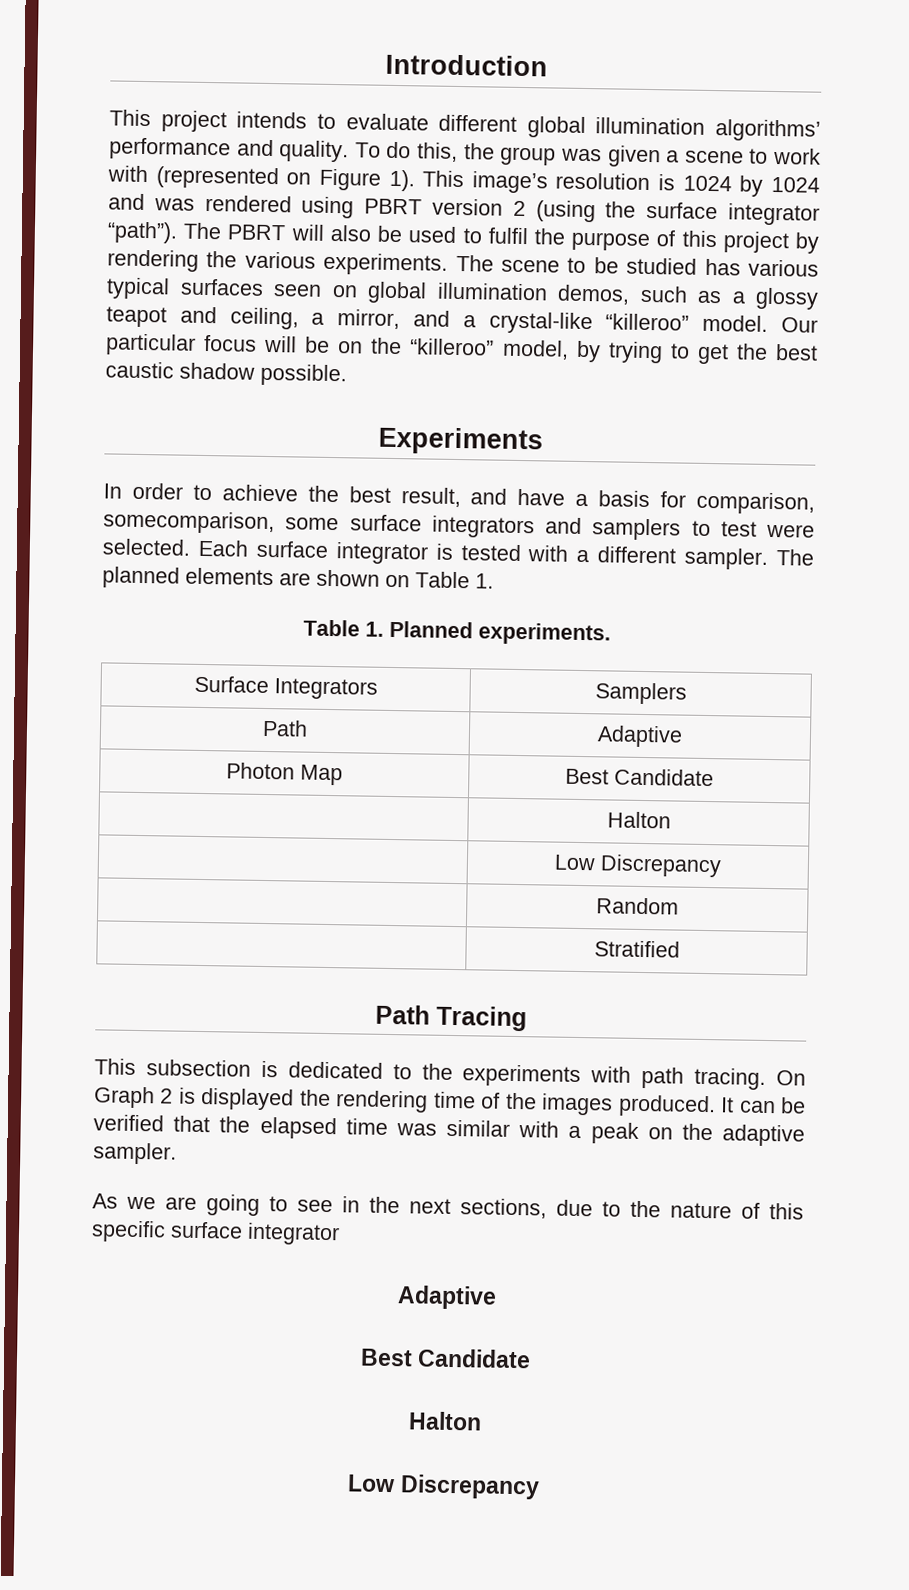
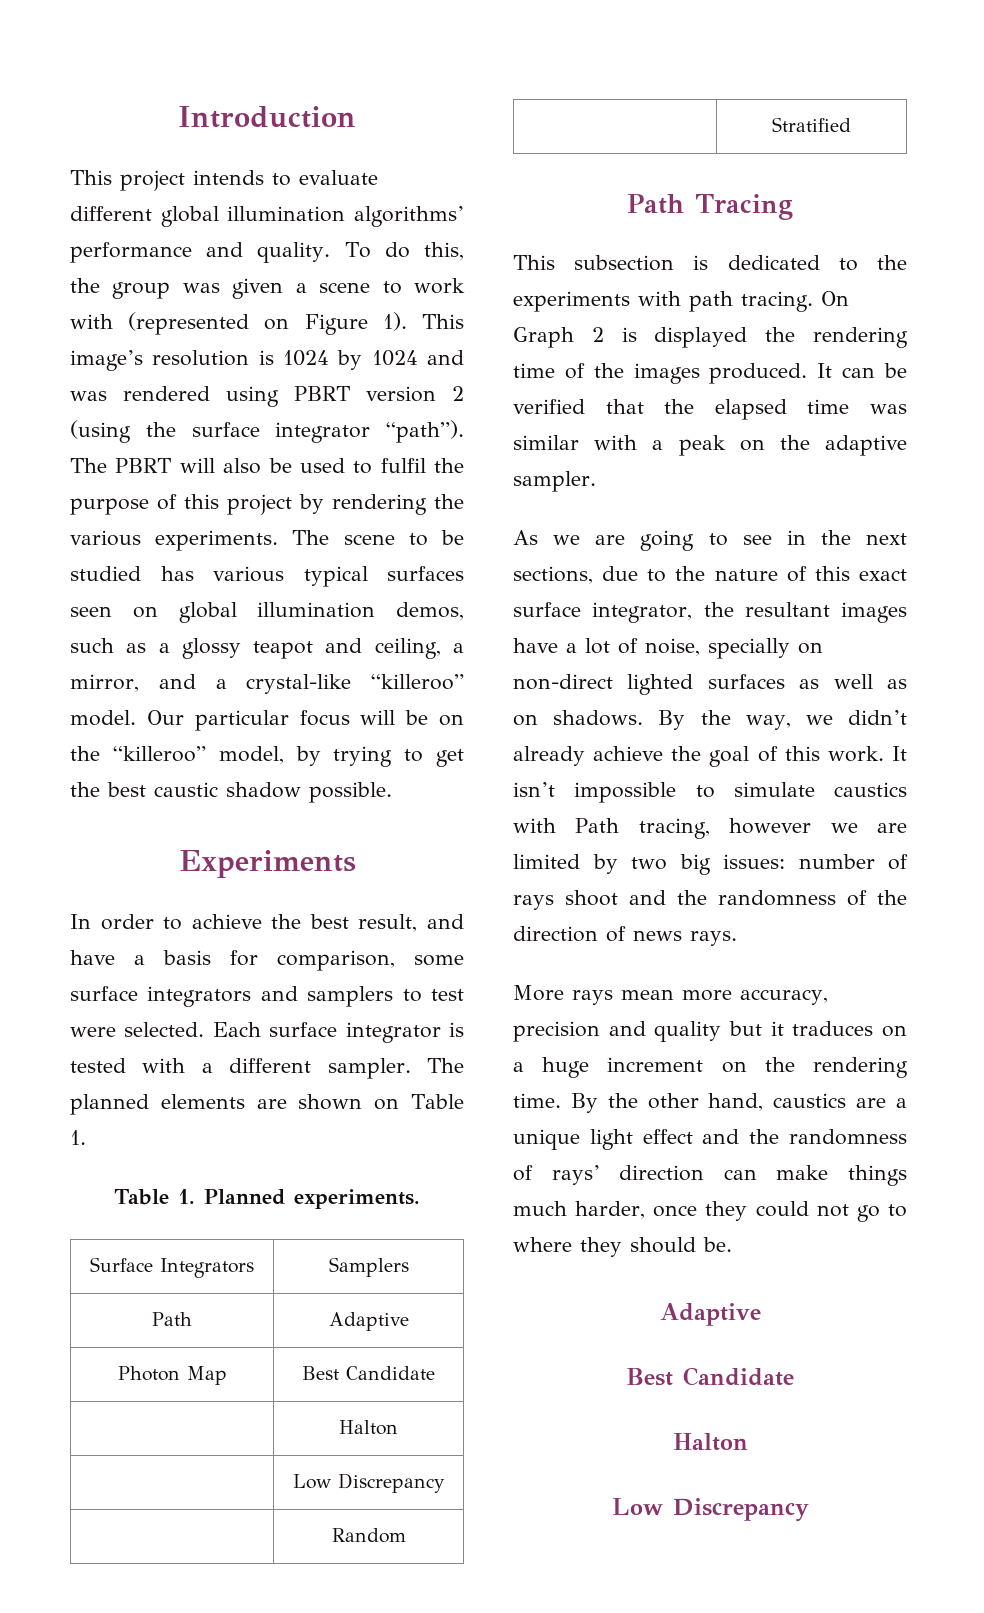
- In order to achieve the best result, and have a basis for comparison, somecomparison, some surface integrators and samplers to test were selected.
+ In order to achieve the best result, and have a basis for comparison, some surface integrators and samplers to test were selected.
- As we are going to see in the next sections, due to the nature of this specific surface integrator
+ As we are going to see in the next sections, due to the nature of this exact surface integrator, the resultant images have a lot of noise, specially on non-direct lighted surfaces as well as on shadows. By the way, we didn’t already achieve the goal of this work. It isn’t impossible to simulate caustics with Path tracing, however we are limited by two big issues: number of rays shoot and the randomness of the direction of news rays.
+ More rays mean more accuracy, precision and quality but it traduces on a huge increment on the rendering time. By the other hand, caustics are a unique light effect and the randomness of rays’ direction can make things much harder, once they could not go to where they should be.

